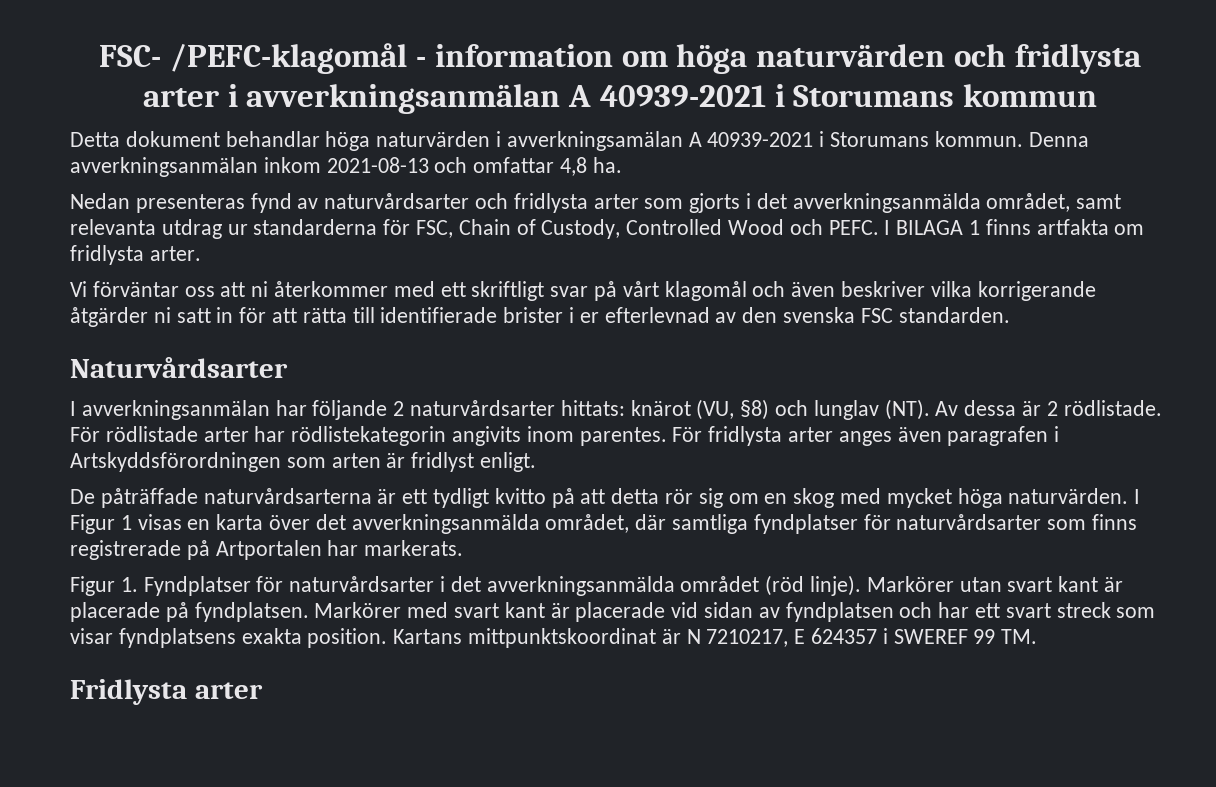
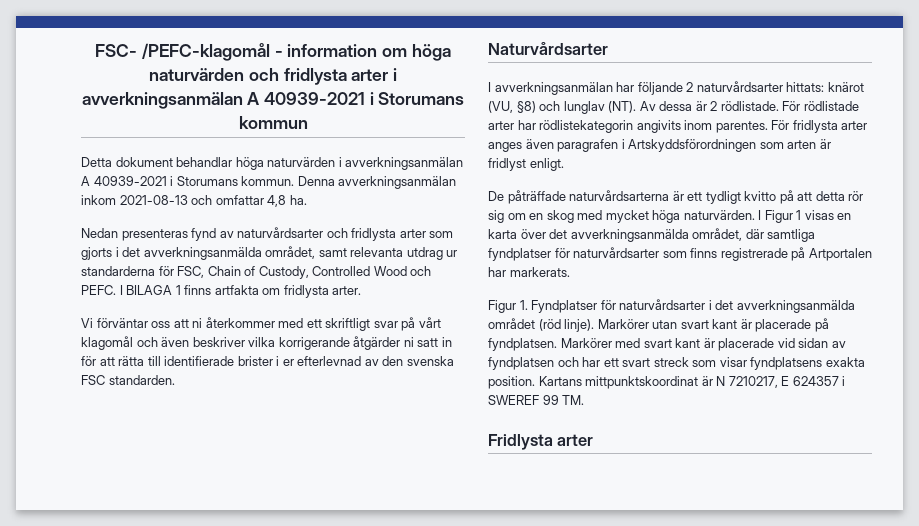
- Detta dokument behandlar höga naturvärden i avverkningsamälan A 40939-2021 i Storumans kommun.
+ Detta dokument behandlar höga naturvärden i avverkningsanmälan A 40939-2021 i Storumans kommun.

